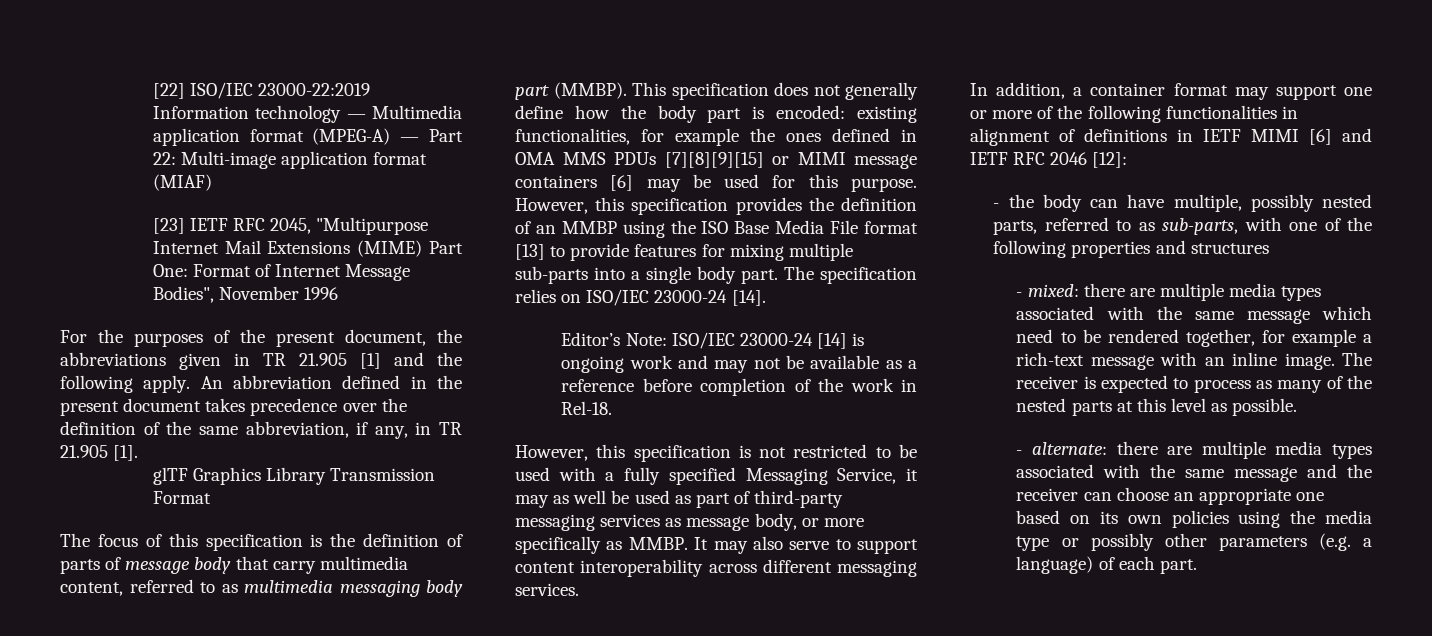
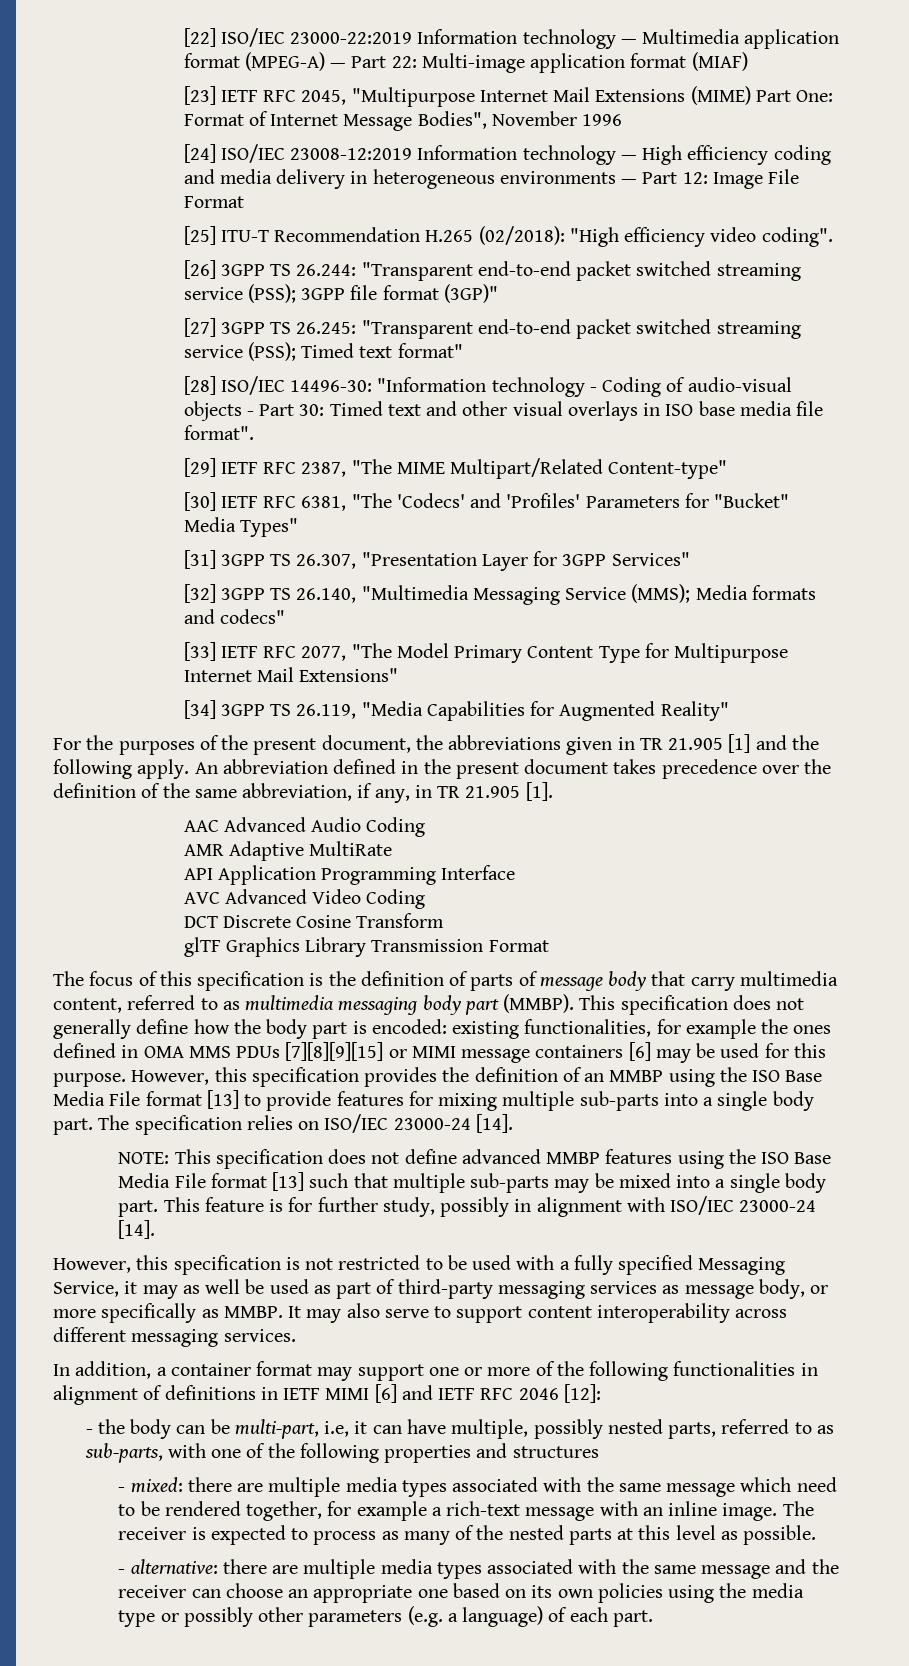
+ [24] ISO/IEC 23008-12:2019 Information technology — High efficiency coding and media delivery in heterogeneous environments — Part 12: Image File Format
+ [25] ITU-T Recommendation H.265 (02/2018): "High efficiency video coding".
+ [26] 3GPP TS 26.244: "Transparent end-to-end packet switched streaming service (PSS); 3GPP file format (3GP)"
+ [27] 3GPP TS 26.245: "Transparent end-to-end packet switched streaming service (PSS); Timed text format"
+ [28] ISO/IEC 14496-30: "Information technology - Coding of audio-visual objects - Part 30: Timed text and other visual overlays in ISO base media file format".
+ [29] IETF RFC 2387, "The MIME Multipart/Related Content-type"
+ [30] IETF RFC 6381, "The 'Codecs' and 'Profiles' Parameters for "Bucket" Media Types"
+ [31] 3GPP TS 26.307, "Presentation Layer for 3GPP Services"
+ [32] 3GPP TS 26.140, "Multimedia Messaging Service (MMS); Media formats and codecs"
+ [33] IETF RFC 2077, "The Model Primary Content Type for Multipurpose Internet Mail Extensions"
+ [34] 3GPP TS 26.119, "Media Capabilities for Augmented Reality"
+ AAC Advanced Audio Coding
+ AMR Adaptive MultiRate
+ API Application Programming Interface
+ AVC Advanced Video Coding
+ DCT Discrete Cosine Transform
- Editor’s Note: ISO/IEC 23000-24 [14] is ongoing work and may not be available as a reference before completion of the work in Rel-18.
+ NOTE: This specification does not define advanced MMBP features using the ISO Base Media File format [13] such that multiple sub-parts may be mixed into a single body part. This feature is for further study, possibly in alignment with ISO/IEC 23000-24 [14].
- - the body can have multiple, possibly nested parts, referred to as sub-parts, with one of the following properties and structures
+ - the body can be multi-part, i.e, it can have multiple, possibly nested parts, referred to as sub-parts, with one of the following properties and structures
- - alternate: there are multiple media types associated with the same message and the receiver can choose an appropriate one based on its own policies using the media type or possibly other parameters (e.g. a language) of each part.
+ - alternative: there are multiple media types associated with the same message and the receiver can choose an appropriate one based on its own policies using the media type or possibly other parameters (e.g. a language) of each part.

